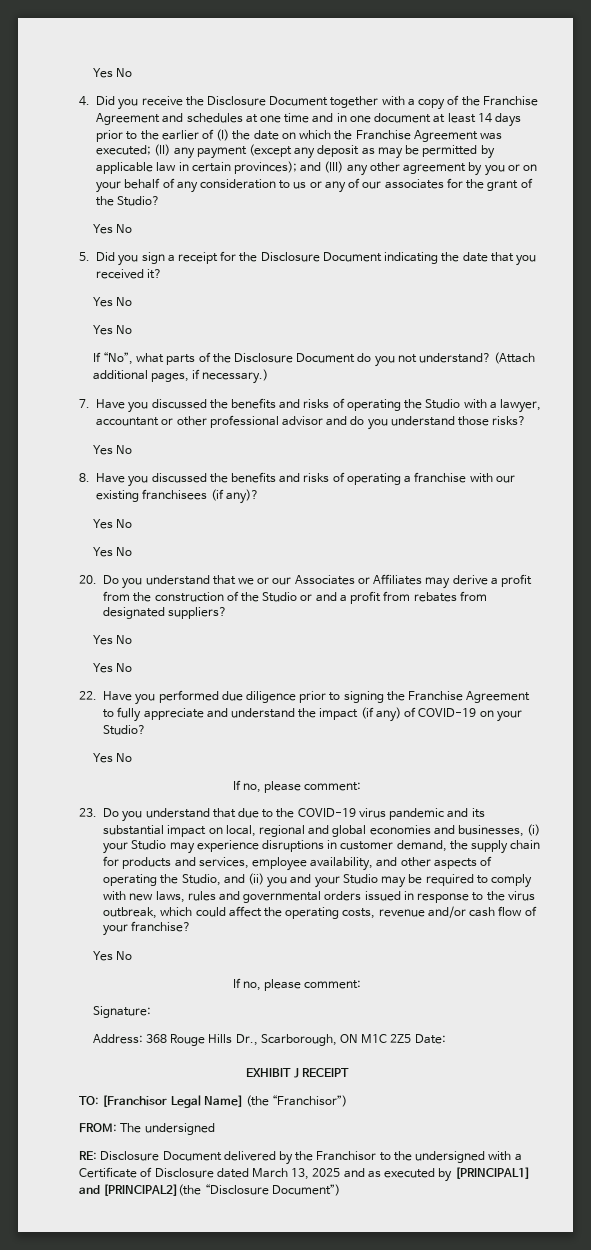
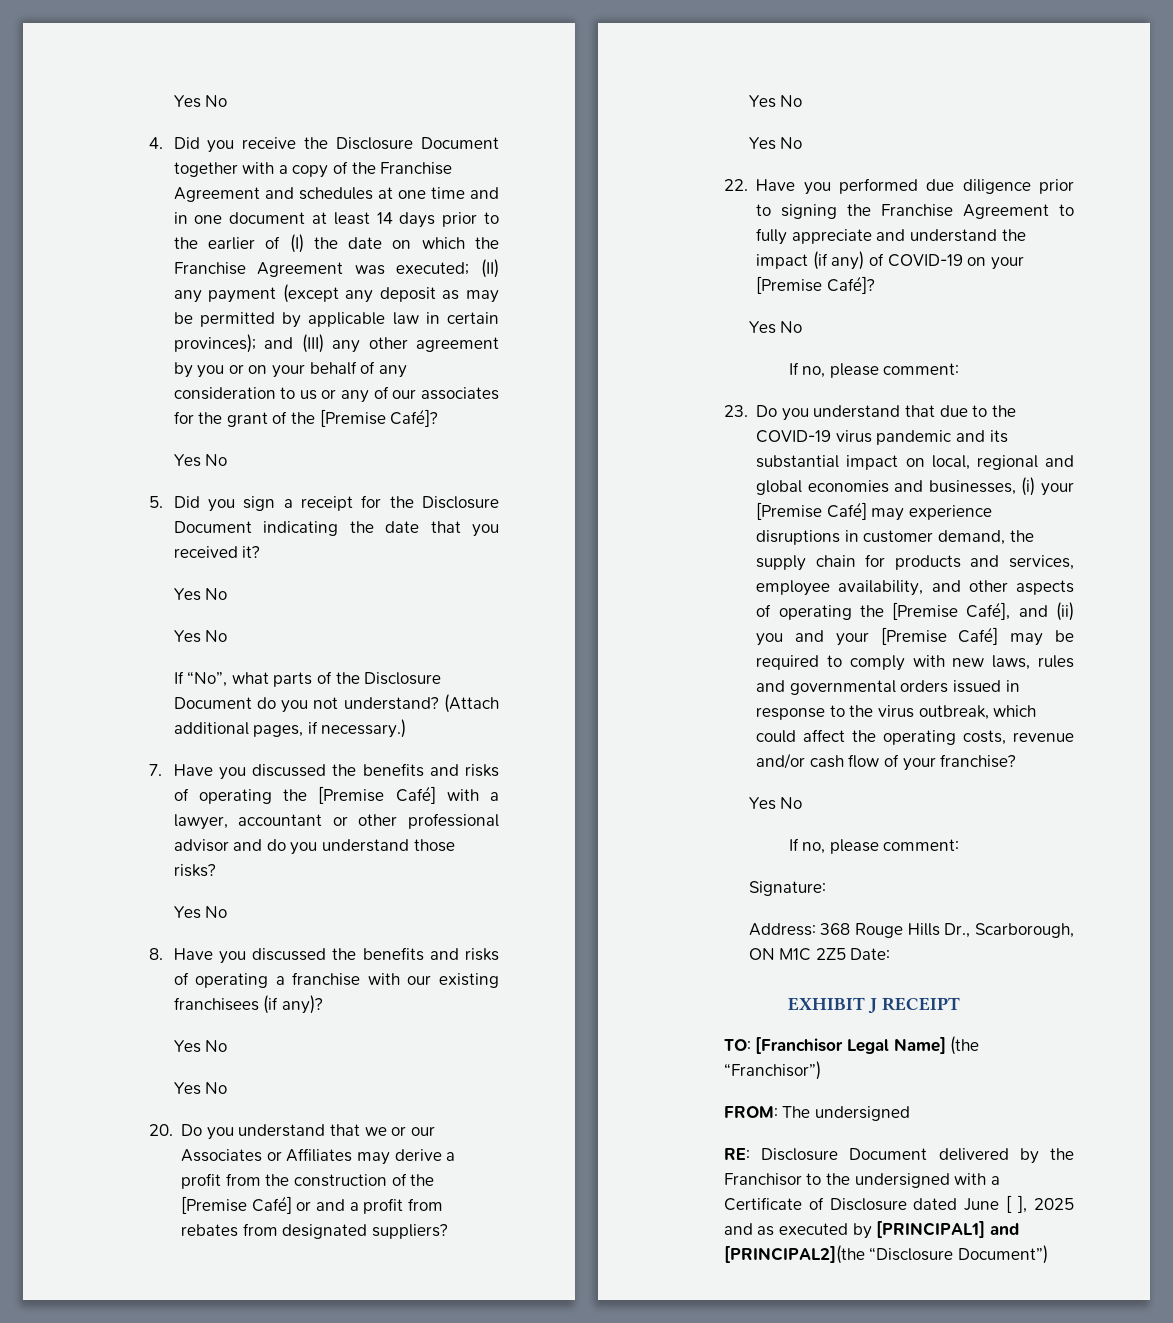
- and (III) any other agreement by you or on your behalf of any consideration to us or any of our associates for the grant of the Studio?
+ and (III) any other agreement by you or on your behalf of any consideration to us or any of our associates for the grant of the [Premise Café]?
- 7. Have you discussed the benefits and risks of operating the Studio with a lawyer, accountant or other professional advisor and do you understand those risks?
+ 7. Have you discussed the benefits and risks of operating the [Premise Café] with a lawyer, accountant or other professional advisor and do you understand those risks?
- 20. Do you understand that we or our Associates or Affiliates may derive a profit from the construction of the Studio or and a profit from rebates from designated suppliers?
+ 20. Do you understand that we or our Associates or Affiliates may derive a profit from the construction of the [Premise Café] or and a profit from rebates from designated suppliers?
- 22. Have you performed due diligence prior to signing the Franchise Agreement to fully appreciate and understand the impact (if any) of COVID-19 on your Studio?
+ 22. Have you performed due diligence prior to signing the Franchise Agreement to fully appreciate and understand the impact (if any) of COVID-19 on your [Premise Café]?
- 23. Do you understand that due to the COVID-19 virus pandemic and its substantial impact on local, regional and global economies and businesses, (i) your Studio may experience disruptions in customer demand, the supply chain for products and services, employee availability, and other aspects of operating the Studio, and (ii) you and your Studio may be required to comply with new laws, rules and governmental orders issued in response to the virus outbreak, which could affect the operating costs, revenue and/or cash flow of your franchise?
+ 23. Do you understand that due to the COVID-19 virus pandemic and its substantial impact on local, regional and global economies and businesses, (i) your [Premise Café] may experience disruptions in customer demand, the supply chain for products and services, employee availability, and other aspects of operating the [Premise Café], and (ii) you and your [Premise Café] may be required to comply with new laws, rules and governmental orders issued in response to the virus outbreak, which could affect the operating costs, revenue and/or cash flow of your franchise?
- RE: Disclosure Document delivered by the Franchisor to the undersigned with a Certificate of Disclosure dated March 13, 2025 and as executed by [PRINCIPAL1] and [PRINCIPAL2](the “Disclosure Document”)
+ RE: Disclosure Document delivered by the Franchisor to the undersigned with a Certificate of Disclosure dated June [ ], 2025 and as executed by [PRINCIPAL1] and [PRINCIPAL2](the “Disclosure Document”)

